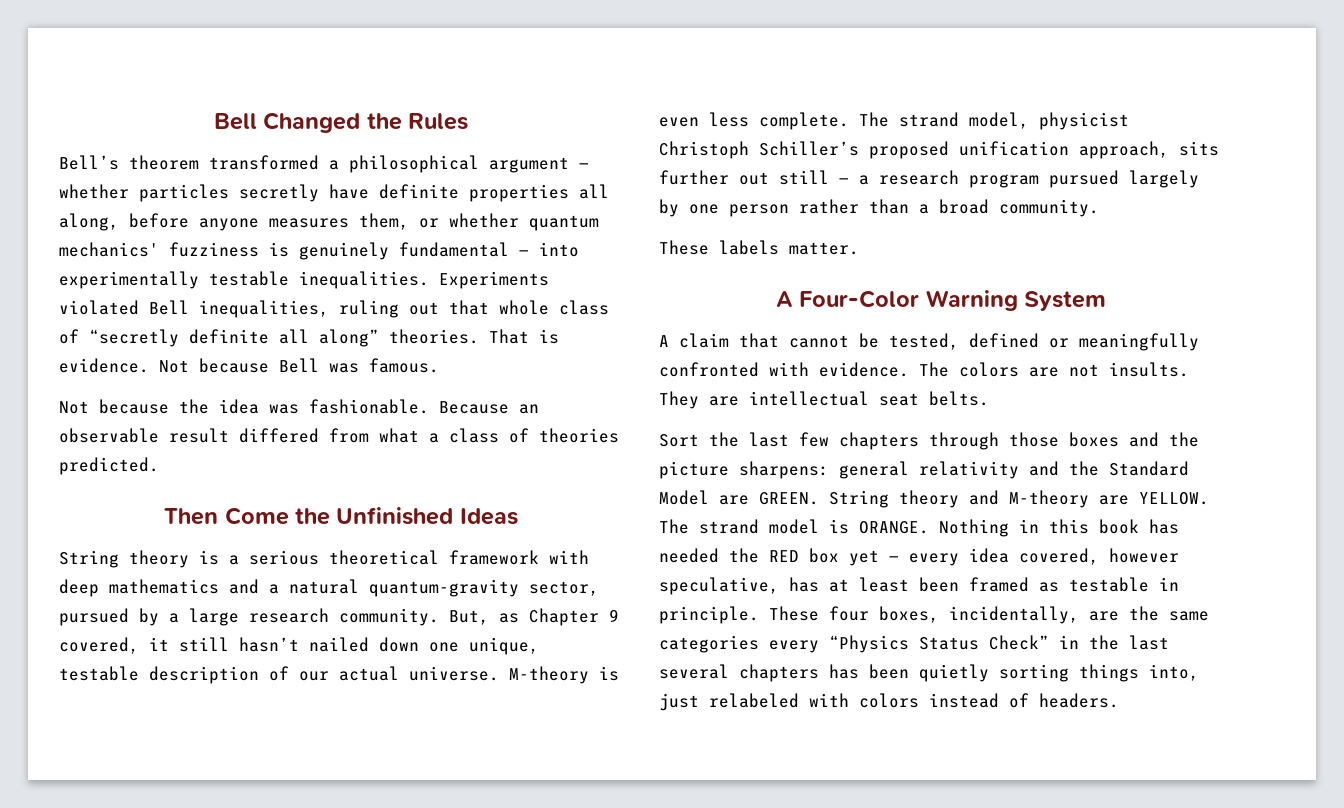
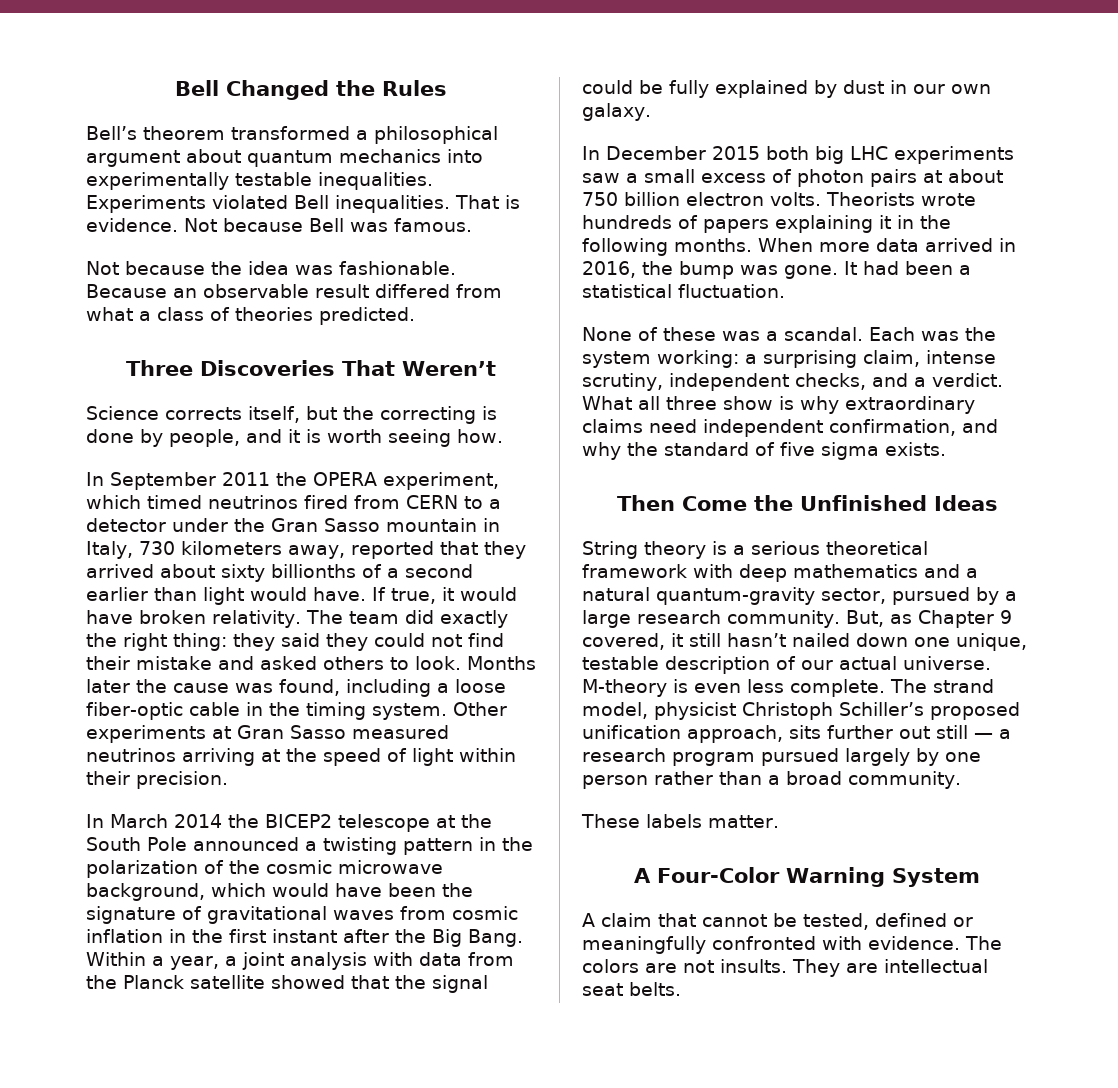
- Bell’s theorem transformed a philosophical argument — whether particles secretly have definite properties all along, before anyone measures them, or whether quantum mechanics' fuzziness is genuinely fundamental — into experimentally testable inequalities.
+ Bell’s theorem transformed a philosophical argument about quantum mechanics into experimentally testable inequalities.
- Experiments violated Bell inequalities, ruling out that whole class of “secretly definite all along” theories.
+ Experiments violated Bell inequalities.
+ Three Discoveries That Weren’t
+ Science corrects itself, but the correcting is done by people, and it is worth seeing how.
+ In September 2011 the OPERA experiment, which timed neutrinos fired from CERN to a detector under the Gran Sasso mountain in Italy, 730 kilometers away, reported that they arrived about sixty billionths of a second earlier than light would have. If true, it would have broken relativity. The team did exactly the right thing: they said they could not find their mistake and asked others to look. Months later the cause was found, including a loose fiber-optic cable in the timing system. Other experiments at Gran Sasso measured neutrinos arriving at the speed of light within their precision.
+ In March 2014 the BICEP2 telescope at the South Pole announced a twisting pattern in the polarization of the cosmic microwave background, which would have been the signature of gravitational waves from cosmic inflation in the first instant after the Big Bang. Within a year, a joint analysis with data from the Planck satellite showed that the signal could be fully explained by dust in our own galaxy.
+ In December 2015 both big LHC experiments saw a small excess of photon pairs at about 750 billion electron volts. Theorists wrote hundreds of papers explaining it in the following months. When more data arrived in 2016, the bump was gone. It had been a statistical fluctuation.
+ None of these was a scandal. Each was the system working: a surprising claim, intense scrutiny, independent checks, and a verdict. What all three show is why extraordinary claims need independent confirmation, and why the standard of five sigma exists.
- Sort the last few chapters through those boxes and the picture sharpens: general relativity and the Standard Model are GREEN. String theory and M-theory are YELLOW. The strand model is ORANGE. Nothing in this book has needed the RED box yet — every idea covered, however speculative, has at least been framed as testable in principle. These four boxes, incidentally, are the same categories every “Physics Status Check” in the last several chapters has been quietly sorting things into, just relabeled with colors instead of headers.

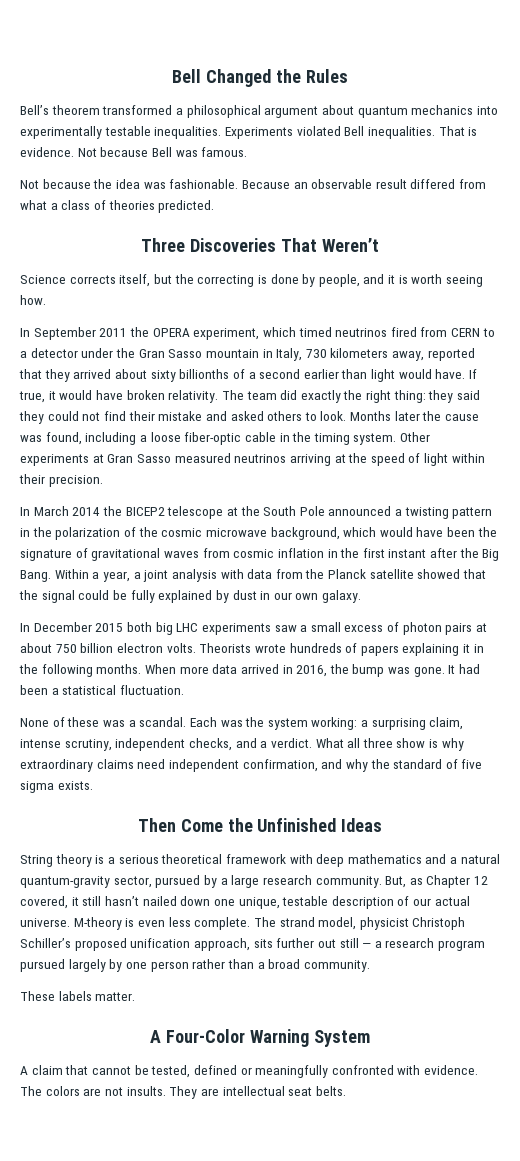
- But, as Chapter 9 covered, it still hasn’t nailed down one unique, testable description of our actual universe.
+ But, as Chapter 12 covered, it still hasn’t nailed down one unique, testable description of our actual universe.

